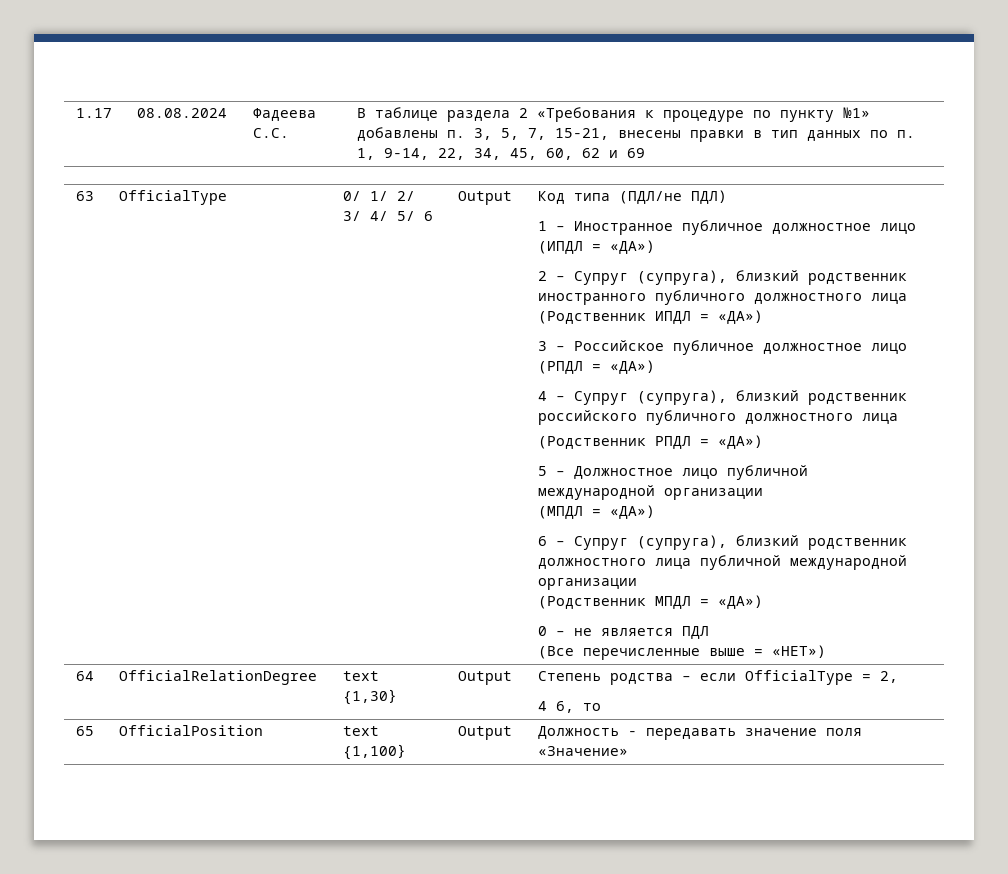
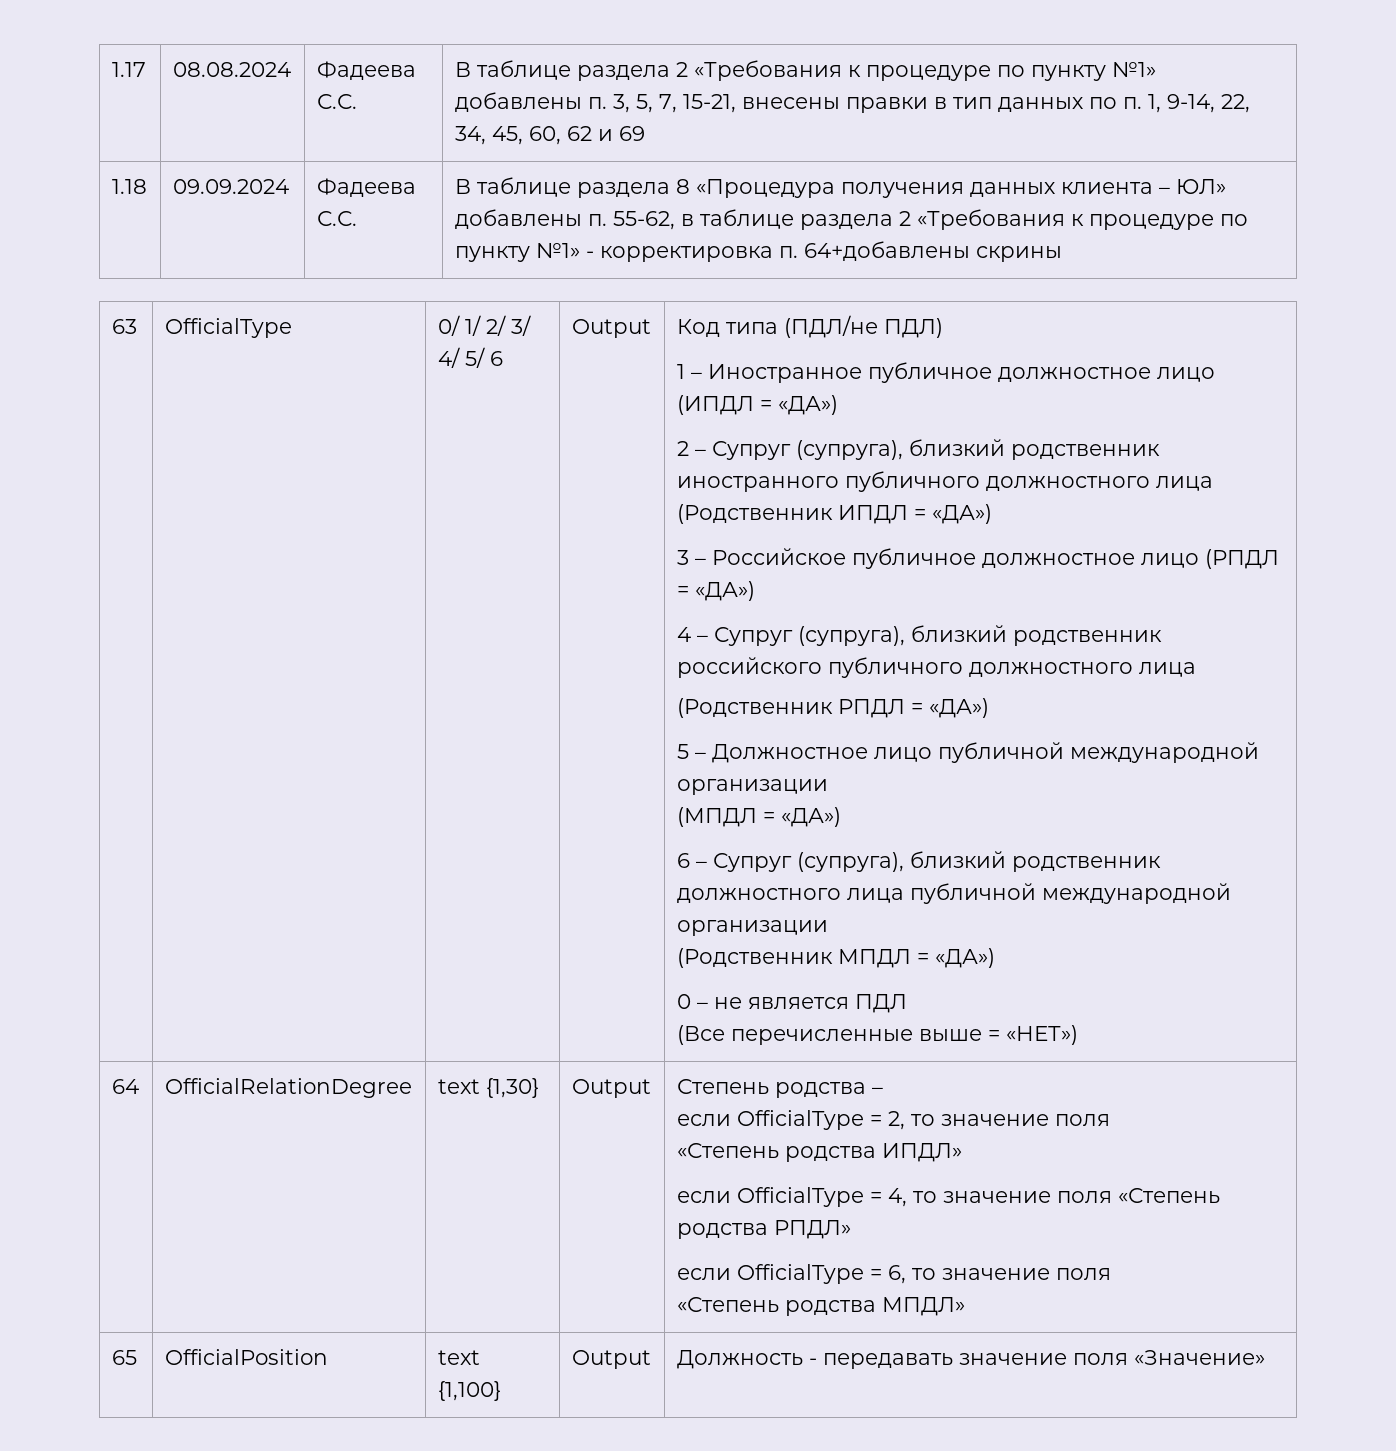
+ 1.18 | 09.09.2024 | Фадеева С.С. | В таблице раздела 8 «Процедура получения данных клиента – ЮЛ» добавлены п. 55-62, в таблице раздела 2 «Требования к процедуре по пункту №1» - корректировка п. 64+добавлены скрины
- 64 | OfficialRelationDegree | text {1,30} | Output | Степень родства – если OfficialType = 2,
- 4 6, то
+ 64 | OfficialRelationDegree | text {1,30} | Output | Степень родства –
+ если OfficialType = 2, то значение поля
+ «Степень родства ИПДЛ»
+ если OfficialType = 4, то значение поля «Степень родства РПДЛ»
+ если OfficialType = 6, то значение поля
+ «Степень родства МПДЛ»

